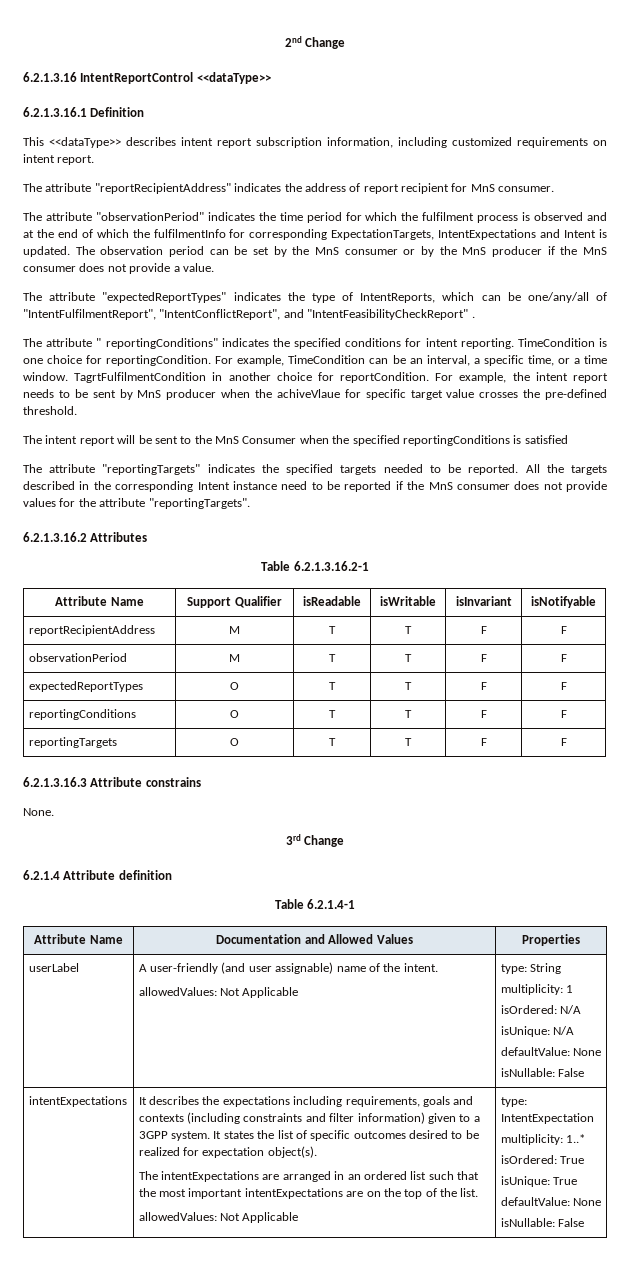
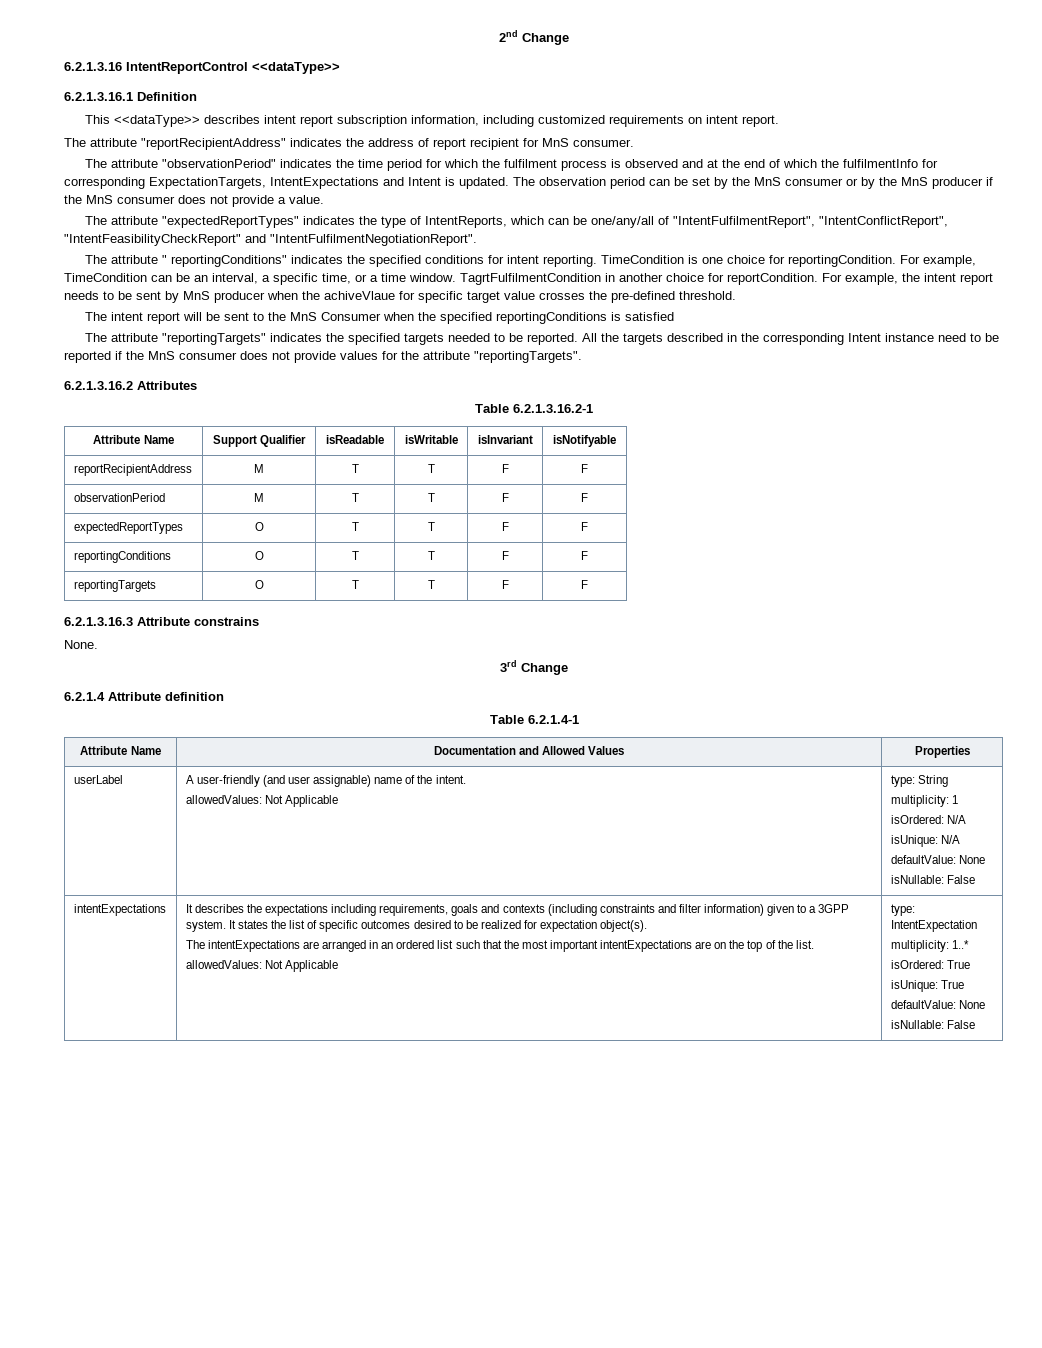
- The attribute "expectedReportTypes" indicates the type of IntentReports, which can be one/any/all of "IntentFulfilmentReport", "IntentConflictReport", and "IntentFeasibilityCheckReport" .
+ The attribute "expectedReportTypes" indicates the type of IntentReports, which can be one/any/all of "IntentFulfilmentReport", "IntentConflictReport", "IntentFeasibilityCheckReport" and "IntentFulfilmentNegotiationReport".

